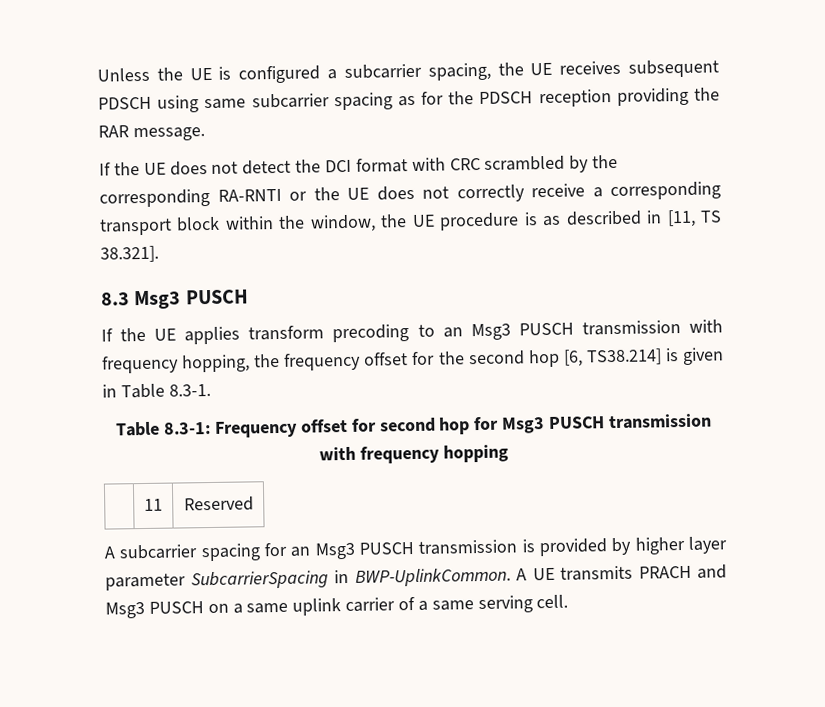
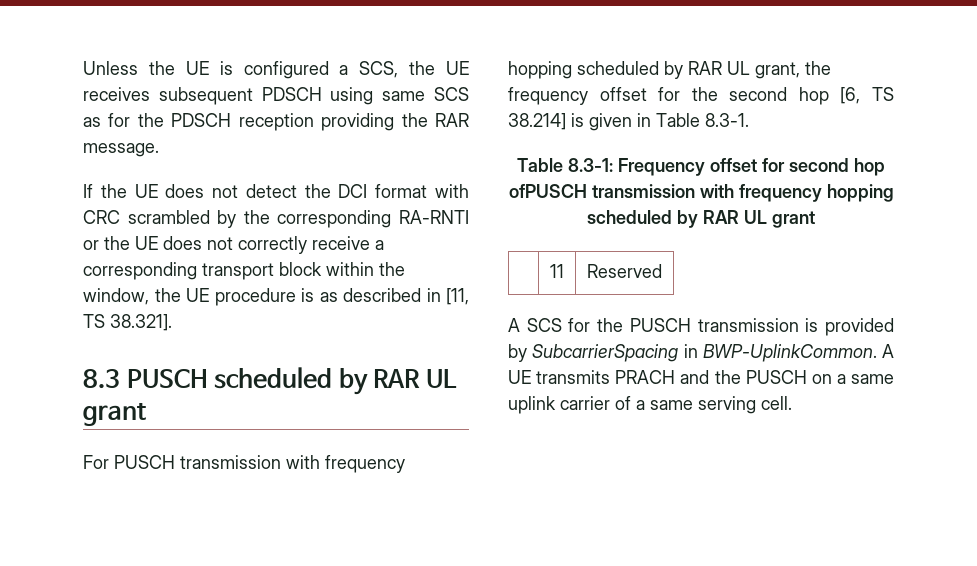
- Unless the UE is configured a subcarrier spacing, the UE receives subsequent PDSCH using same subcarrier spacing as for the PDSCH reception providing the RAR message.
+ Unless the UE is configured a SCS, the UE receives subsequent PDSCH using same SCS as for the PDSCH reception providing the RAR message.
- 8.3 Msg3 PUSCH
- If the UE applies transform precoding to an Msg3 PUSCH transmission with frequency hopping, the frequency offset for the second hop [6, TS38.214] is given in Table 8.3-1.
+ 8.3 PUSCH scheduled by RAR UL grant
+ For PUSCH transmission with frequency hopping scheduled by RAR UL grant, the frequency offset for the second hop [6, TS 38.214] is given in Table 8.3-1.
- Table 8.3-1: Frequency offset for second hop for Msg3 PUSCH transmission with frequency hopping
+ Table 8.3-1: Frequency offset for second hop ofPUSCH transmission with frequency hopping scheduled by RAR UL grant
  | 11 | Reserved
- A subcarrier spacing for an Msg3 PUSCH transmission is provided by higher layer parameter SubcarrierSpacing in BWP-UplinkCommon.
+ A SCS for the PUSCH transmission is provided by SubcarrierSpacing in BWP-UplinkCommon.
- A UE transmits PRACH and Msg3 PUSCH on a same uplink carrier of a same serving cell.
+ A UE transmits PRACH and the PUSCH on a same uplink carrier of a same serving cell.

